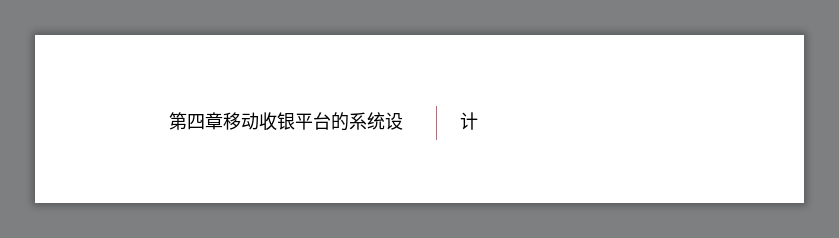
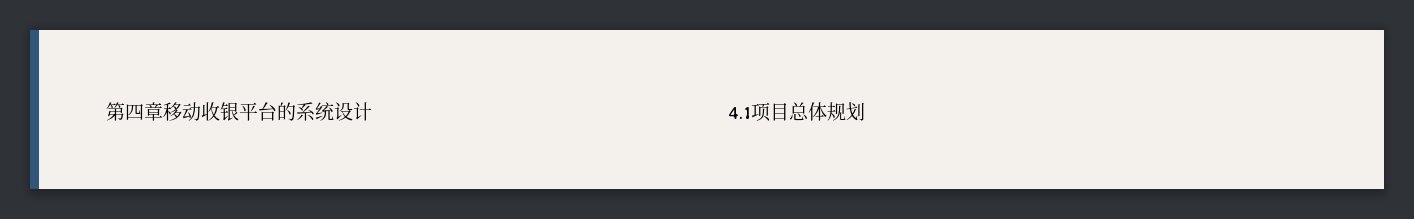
+ 4.1项目总体规划

